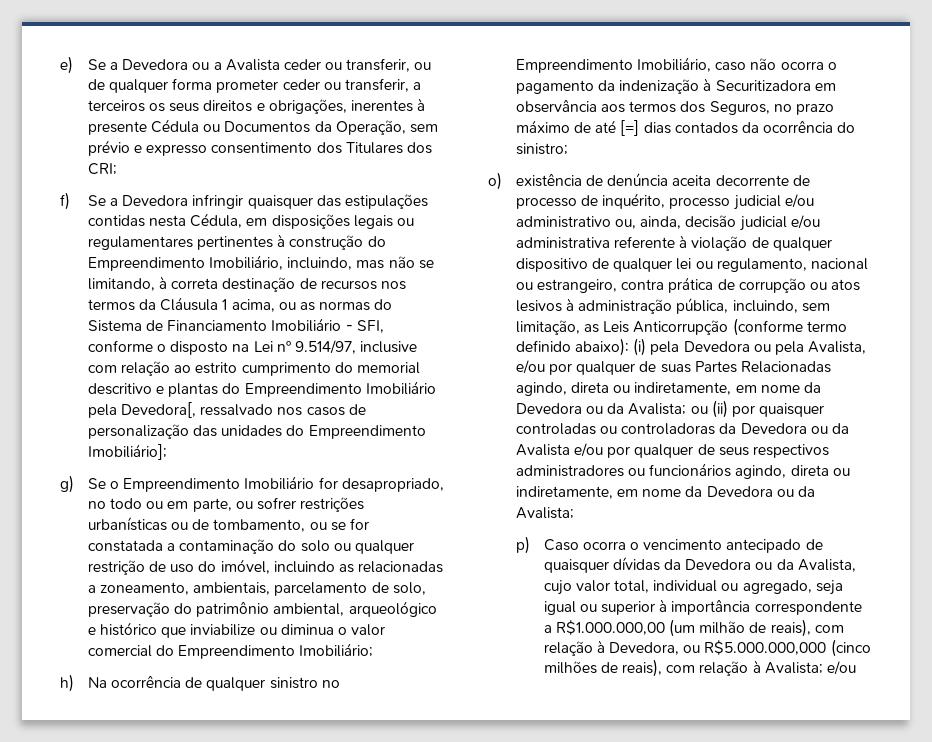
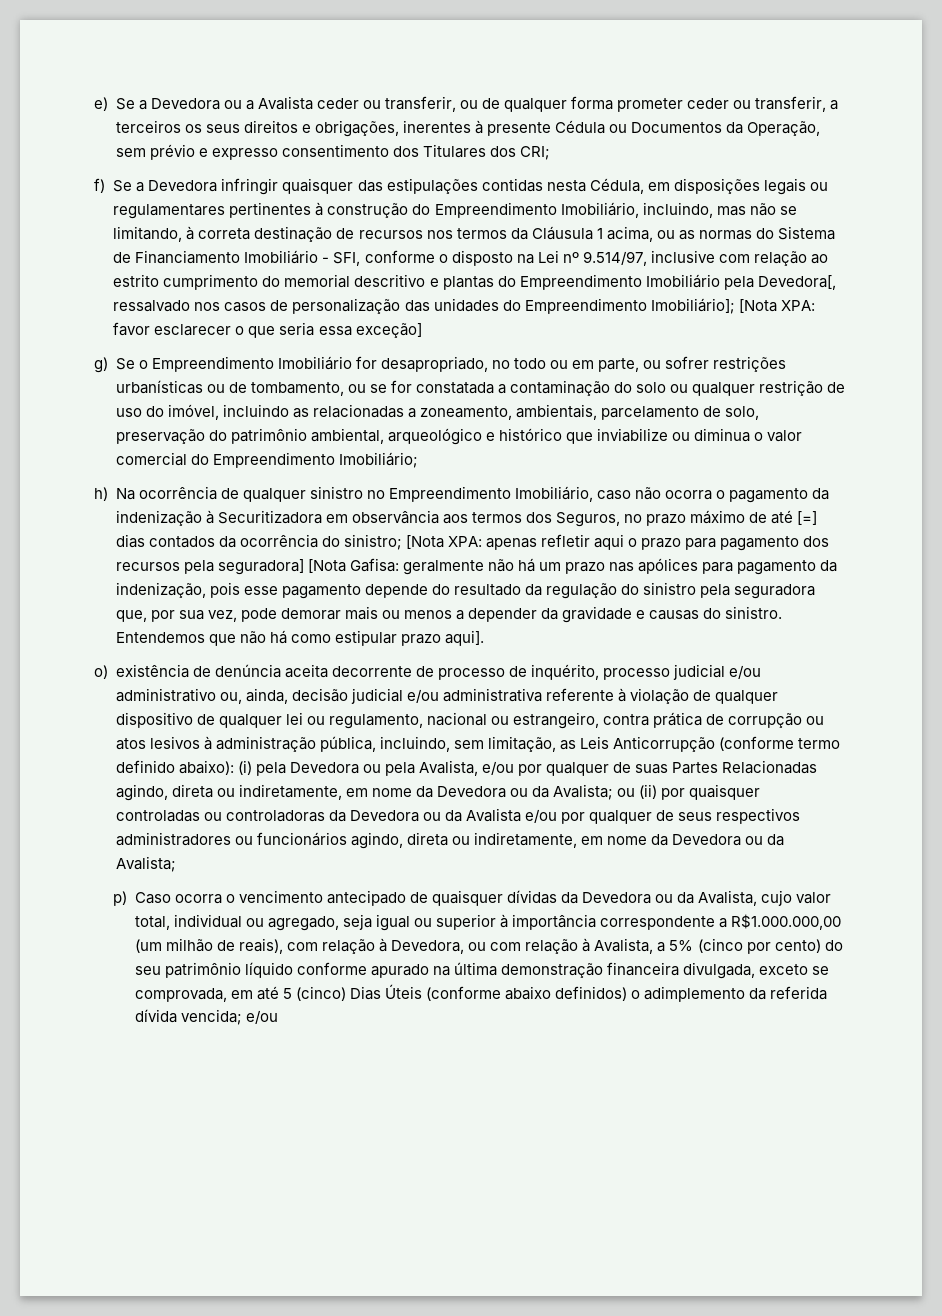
+ [Nota XPA: favor esclarecer o que seria essa exceção]
- h) Na ocorrência de qualquer sinistro no Empreendimento Imobiliário, caso não ocorra o pagamento da indenização à Securitizadora em observância aos termos dos Seguros, no prazo máximo de até [=] dias contados da ocorrência do sinistro;
+ h) Na ocorrência de qualquer sinistro no Empreendimento Imobiliário, caso não ocorra o pagamento da indenização à Securitizadora em observância aos termos dos Seguros, no prazo máximo de até [=] dias contados da ocorrência do sinistro; [Nota XPA: apenas refletir aqui o prazo para pagamento dos recursos pela seguradora] [Nota Gafisa: geralmente não há um prazo nas apólices para pagamento da indenização, pois esse pagamento depende do resultado da regulação do sinistro pela seguradora que, por sua vez, pode demorar mais ou menos a depender da gravidade e causas do sinistro. Entendemos que não há como estipular prazo aqui].
- p) Caso ocorra o vencimento antecipado de quaisquer dívidas da Devedora ou da Avalista, cujo valor total, individual ou agregado, seja igual ou superior à importância correspondente a R$1.000.000,00 (um milhão de reais), com relação à Devedora, ou R$5.000.000,000 (cinco milhões de reais), com relação à Avalista; e/ou
+ p) Caso ocorra o vencimento antecipado de quaisquer dívidas da Devedora ou da Avalista, cujo valor total, individual ou agregado, seja igual ou superior à importância correspondente a R$1.000.000,00 (um milhão de reais), com relação à Devedora, ou com relação à Avalista, a 5% (cinco por cento) do seu patrimônio líquido conforme apurado na última demonstração financeira divulgada, exceto se comprovada, em até 5 (cinco) Dias Úteis (conforme abaixo definidos) o adimplemento da referida dívida vencida; e/ou

